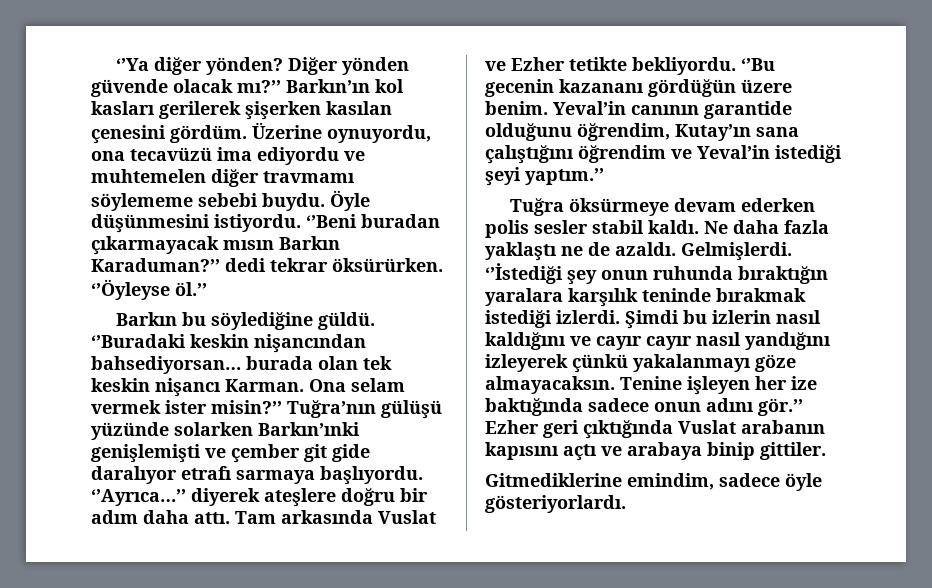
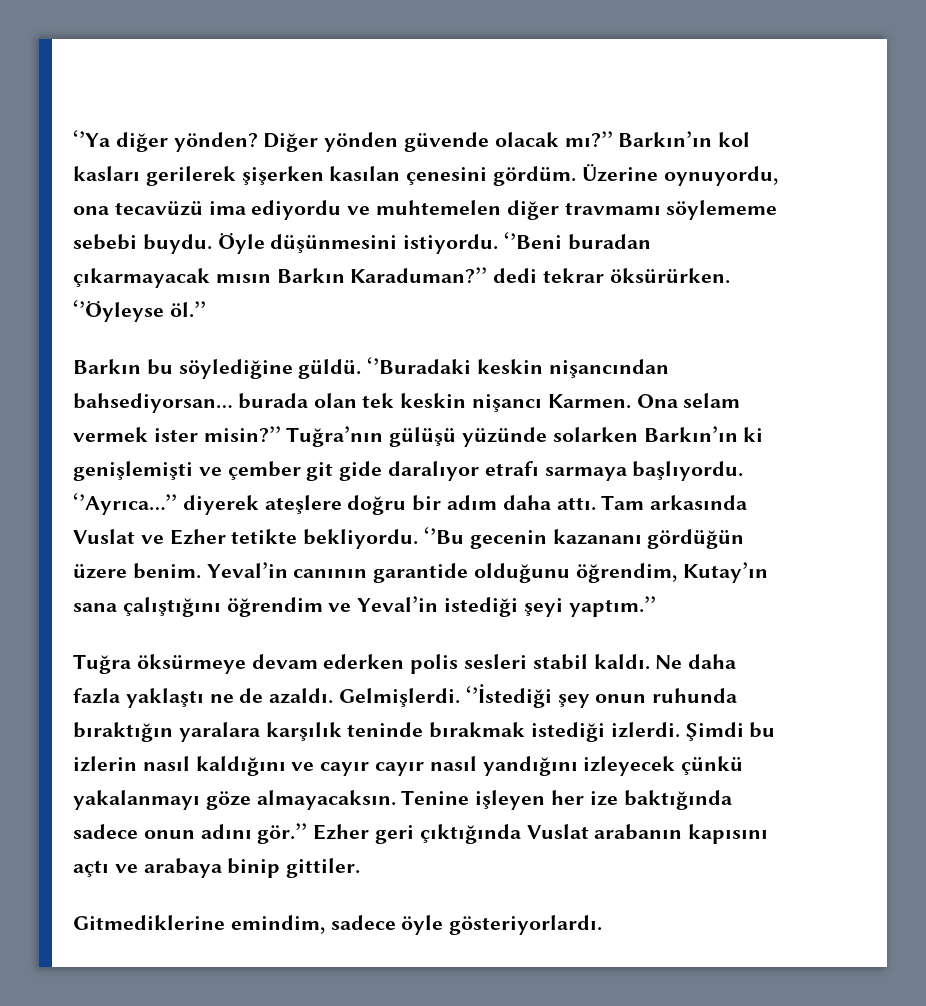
- ‘’Buradaki keskin nişancından bahsediyorsan… burada olan tek keskin nişancı Karman.
+ ‘’Buradaki keskin nişancından bahsediyorsan… burada olan tek keskin nişancı Karmen.
- Tuğra’nın gülüşü yüzünde solarken Barkın’ınki genişlemişti ve çember git gide daralıyor etrafı sarmaya başlıyordu.
+ Tuğra’nın gülüşü yüzünde solarken Barkın’ın ki genişlemişti ve çember git gide daralıyor etrafı sarmaya başlıyordu.
- Tuğra öksürmeye devam ederken polis sesler stabil kaldı.
+ Tuğra öksürmeye devam ederken polis sesleri stabil kaldı.
- Şimdi bu izlerin nasıl kaldığını ve cayır cayır nasıl yandığını izleyerek çünkü yakalanmayı göze almayacaksın.
+ Şimdi bu izlerin nasıl kaldığını ve cayır cayır nasıl yandığını izleyecek çünkü yakalanmayı göze almayacaksın.

